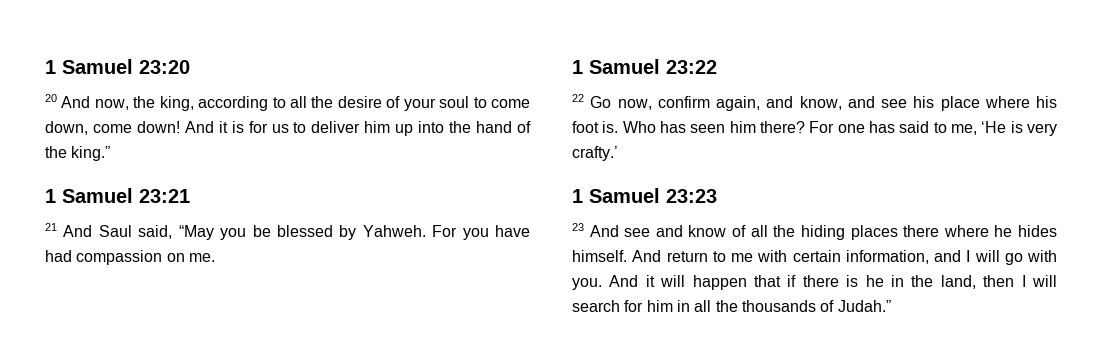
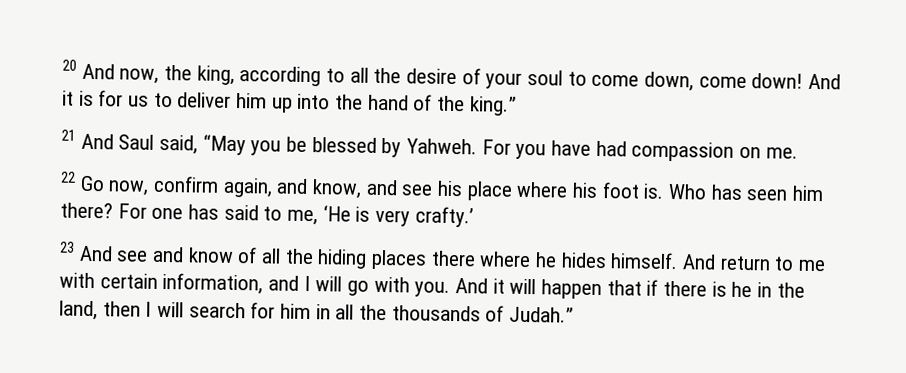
- 1 Samuel 23:20
- 1 Samuel 23:21
- 1 Samuel 23:22
- 1 Samuel 23:23

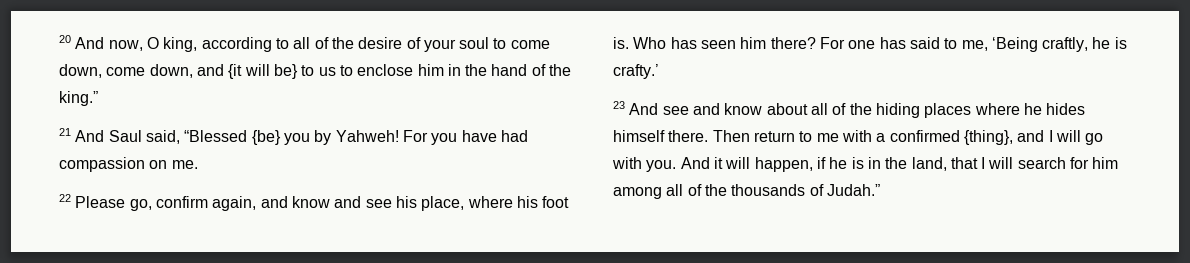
- 20 And now, the king, according to all the desire of your soul to come down, come down! And it is for us to deliver him up into the hand of the king.”
+ 20 And now, O king, according to all of the desire of your soul to come down, come down, and {it will be} to us to enclose him in the hand of the king.”
- 21 And Saul said, “May you be blessed by Yahweh.
+ 21 And Saul said, “Blessed {be} you by Yahweh!
- 22 Go now, confirm again, and know, and see his place where his foot is.
+ 22 Please go, confirm again, and know and see his place, where his foot is.
- For one has said to me, ‘He is very crafty.’
+ For one has said to me, ‘Being craftly, he is crafty.’
- 23 And see and know of all the hiding places there where he hides himself. And return to me with certain information, and I will go with you.
+ 23 And see and know about all of the hiding places where he hides himself there. Then return to me with a confirmed {thing}, and I will go with you.
- And it will happen that if there is he in the land, then I will search for him in all the thousands of Judah.”
+ And it will happen, if he is in the land, that I will search for him among all of the thousands of Judah.”

